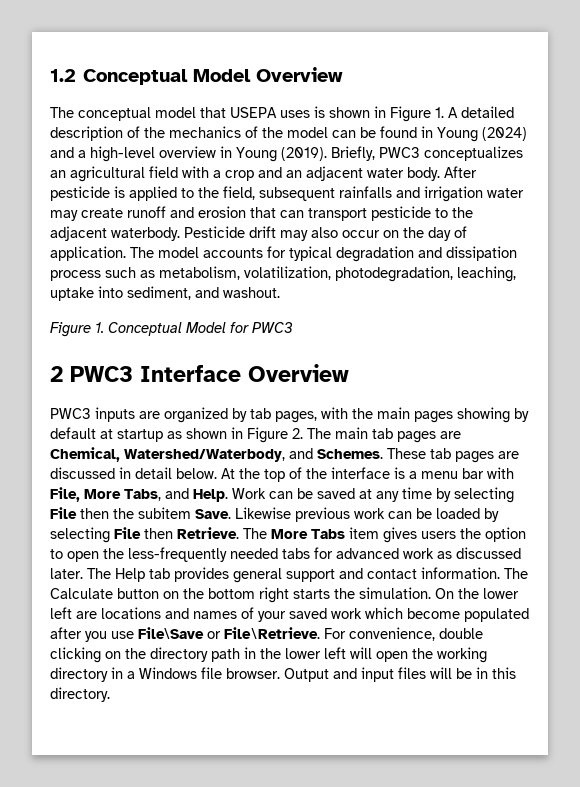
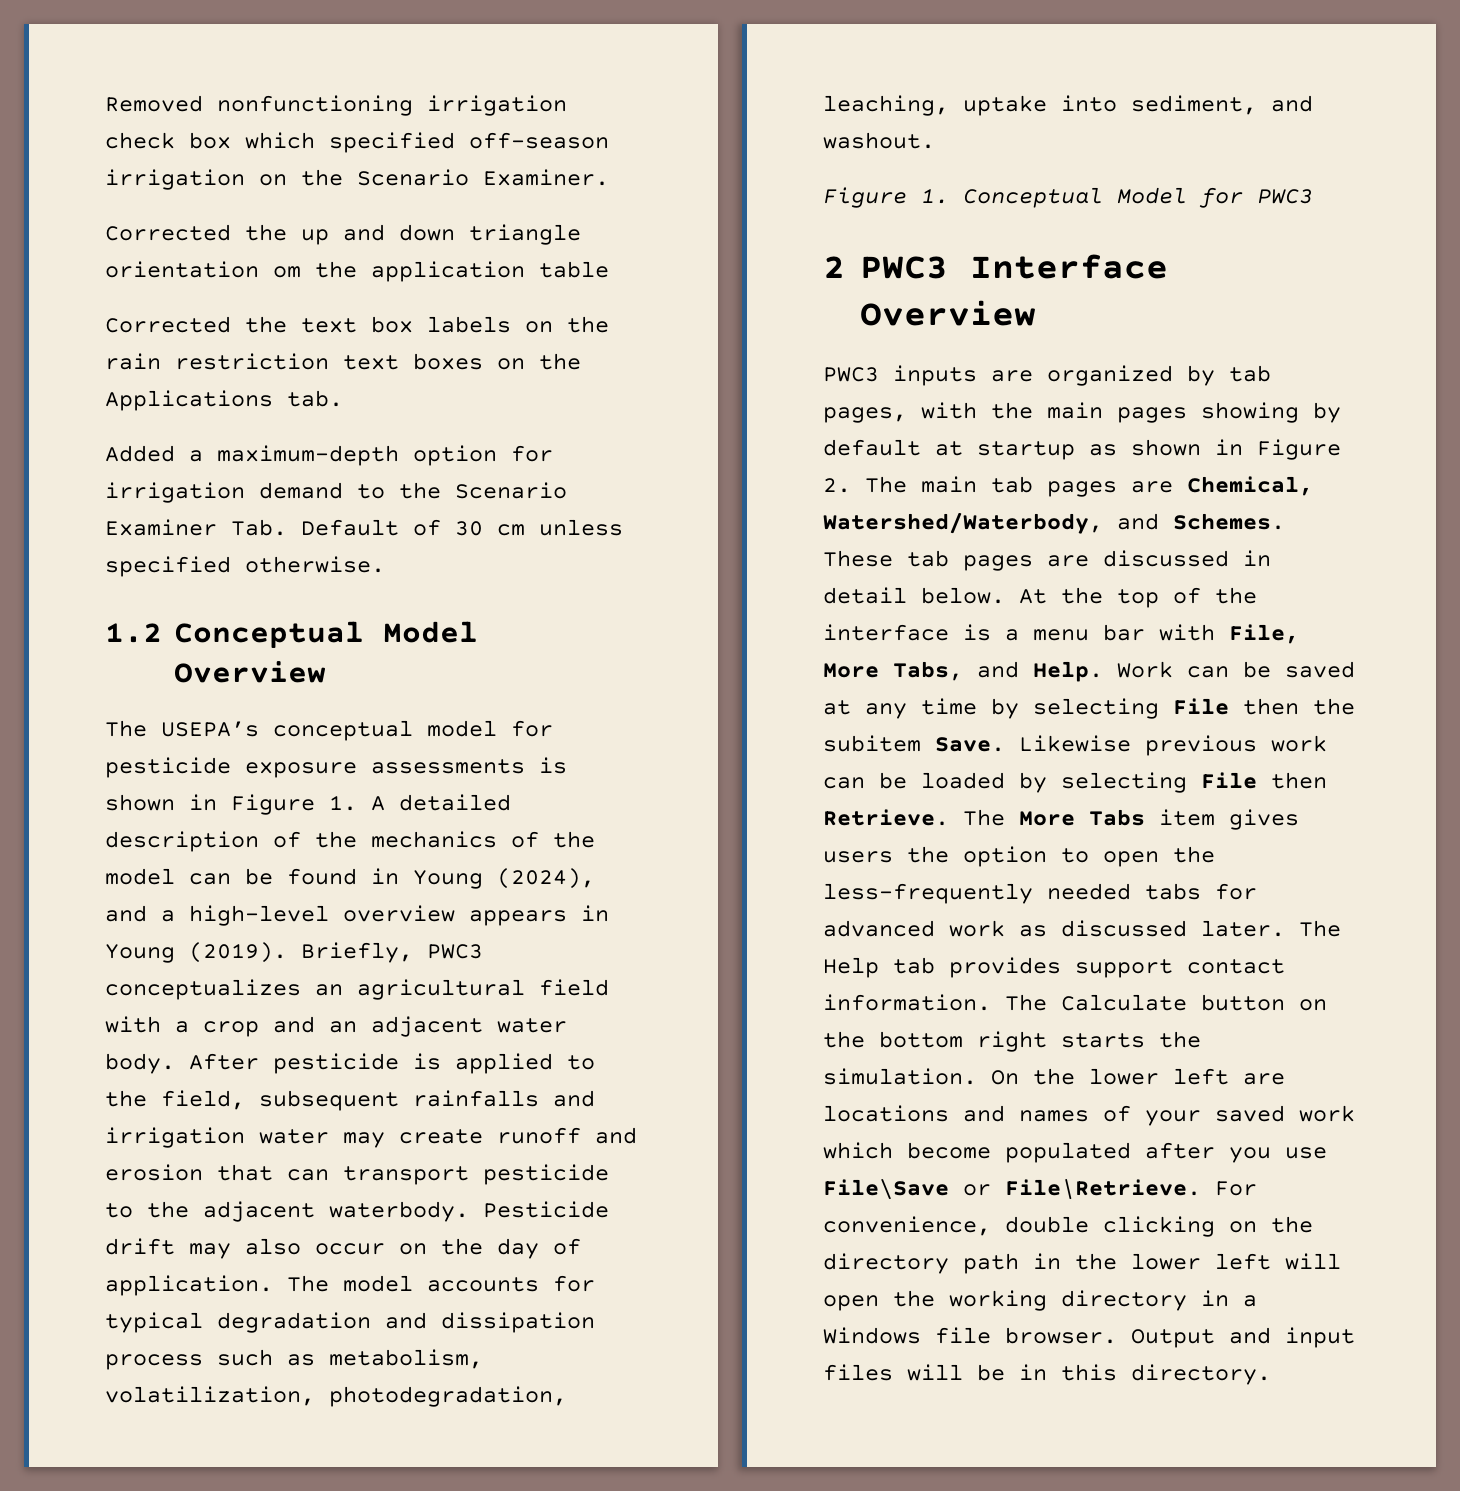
+ Removed nonfunctioning irrigation check box which specified off-season irrigation on the Scenario Examiner.
+ Corrected the up and down triangle orientation om the application table
+ Corrected the text box labels on the rain restriction text boxes on the Applications tab.
+ Added a maximum-depth option for irrigation demand to the Scenario Examiner Tab. Default of 30 cm unless specified otherwise.
- The conceptual model that USEPA uses is shown in Figure 1. A detailed description of the mechanics of the model can be found in Young (2024) and a high-level overview in Young (2019).
+ The USEPA’s conceptual model for pesticide exposure assessments is shown in Figure 1. A detailed description of the mechanics of the model can be found in Young (2024), and a high-level overview appears in Young (2019).
- The Help tab provides general support and contact information.
+ The Help tab provides support contact information.

